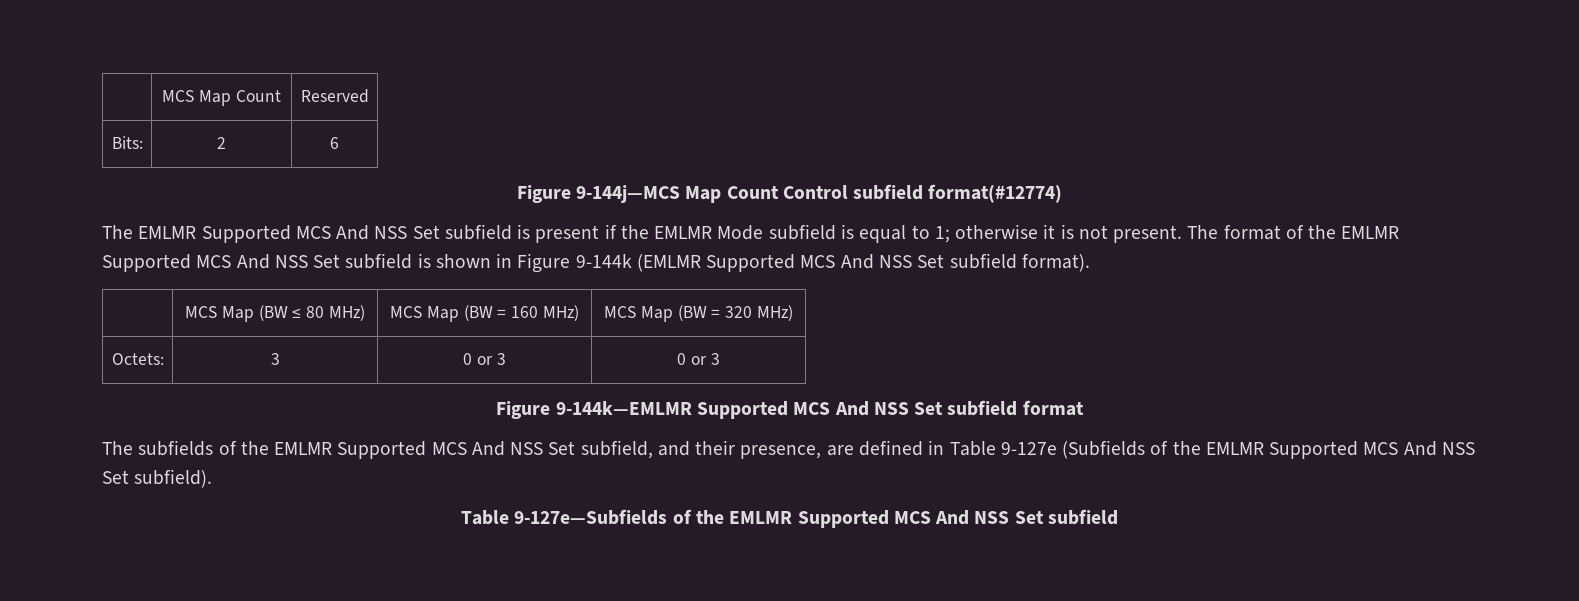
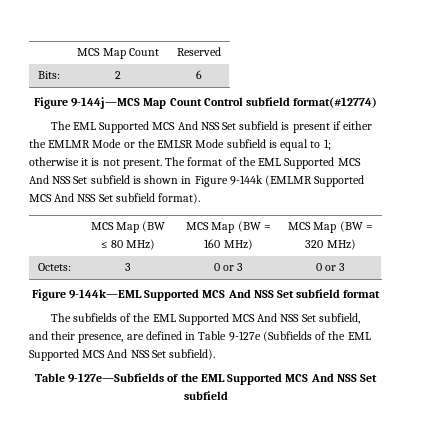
- The EMLMR Supported MCS And NSS Set subfield is present if the EMLMR Mode subfield is equal to 1; otherwise it is not present.
+ The EML Supported MCS And NSS Set subfield is present if either the EMLMR Mode or the EMLSR Mode subfield is equal to 1; otherwise it is not present.
- The format of the EMLMR Supported MCS And NSS Set subfield is shown in Figure 9-144k (EMLMR Supported MCS And NSS Set subfield format).
+ The format of the EML Supported MCS And NSS Set subfield is shown in Figure 9-144k (EMLMR Supported MCS And NSS Set subfield format).
- Figure 9-144k—EMLMR Supported MCS And NSS Set subfield format
+ Figure 9-144k—EML Supported MCS And NSS Set subfield format
- The subfields of the EMLMR Supported MCS And NSS Set subfield, and their presence, are defined in Table 9-127e (Subfields of the EMLMR Supported MCS And NSS Set subfield).
+ The subfields of the EML Supported MCS And NSS Set subfield, and their presence, are defined in Table 9-127e (Subfields of the EML Supported MCS And NSS Set subfield).
- Table 9-127e—Subfields of the EMLMR Supported MCS And NSS Set subfield
+ Table 9-127e—Subfields of the EML Supported MCS And NSS Set subfield

